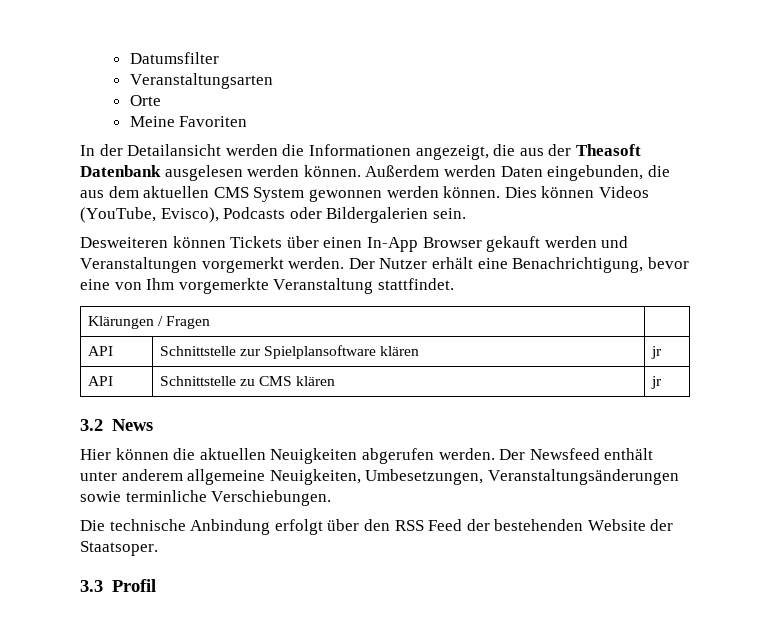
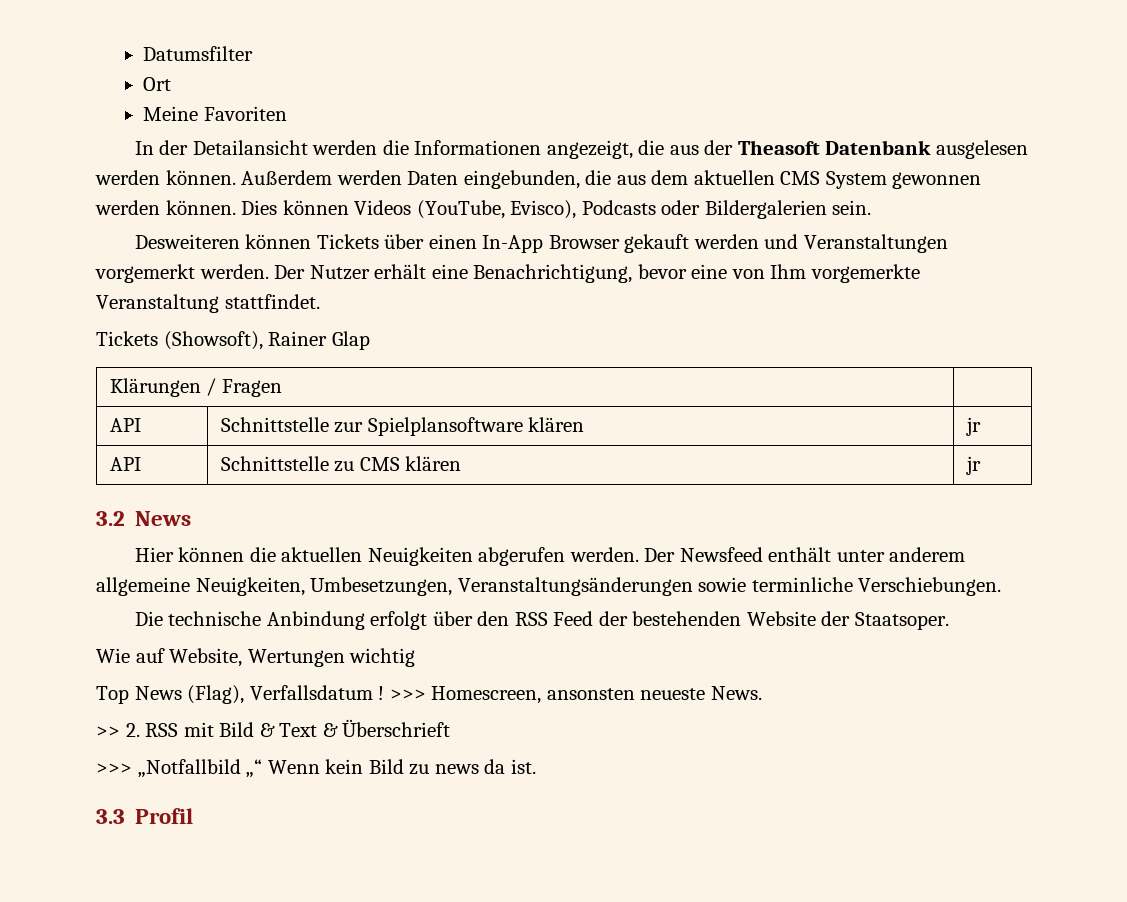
- Veranstaltungsarten
- Orte
+ Ort
+ Tickets (Showsoft), Rainer Glap
+ Wie auf Website, Wertungen wichtig
+ Top News (Flag), Verfallsdatum ! >>> Homescreen, ansonsten neueste News.
+ >> 2. RSS mit Bild & Text & Überschrieft
+ >>> „Notfallbild „“ Wenn kein Bild zu news da ist.

